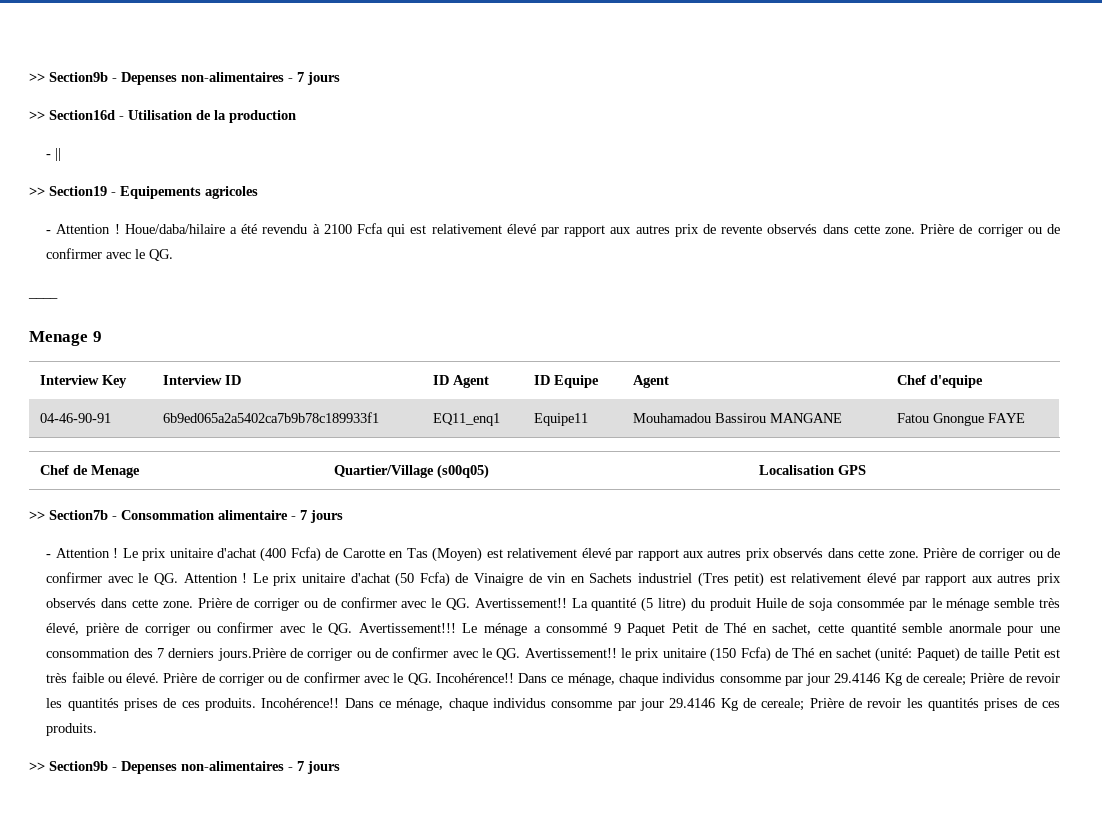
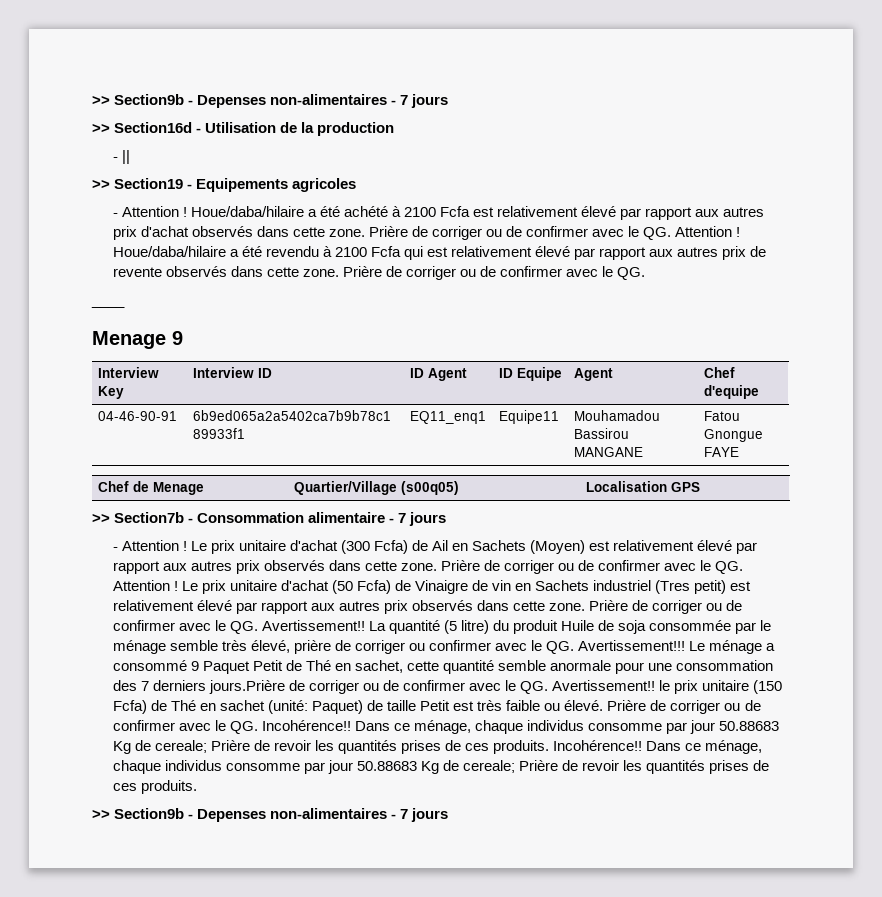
- Houe/daba/hilaire a été revendu à 2100 Fcfa qui est relativement élevé par rapport aux autres prix de revente observés dans cette zone.
+ Houe/daba/hilaire a été achété à 2100 Fcfa est relativement élevé par rapport aux autres prix d'achat observés dans cette zone. Prière de corriger ou de confirmer avec le QG. Attention ! Houe/daba/hilaire a été revendu à 2100 Fcfa qui est relativement élevé par rapport aux autres prix de revente observés dans cette zone.
- Le prix unitaire d'achat (400 Fcfa) de Carotte en Tas (Moyen) est relativement élevé par rapport aux autres prix observés dans cette zone.
+ Le prix unitaire d'achat (300 Fcfa) de Ail en Sachets (Moyen) est relativement élevé par rapport aux autres prix observés dans cette zone.
- Prière de corriger ou de confirmer avec le QG. Incohérence!! Dans ce ménage, chaque individus consomme par jour 29.4146 Kg de cereale; Prière de revoir les quantités prises de ces produits. Incohérence!! Dans ce ménage, chaque individus consomme par jour 29.4146 Kg de cereale; Prière de revoir les quantités prises de ces produits.
+ Prière de corriger ou de confirmer avec le QG. Incohérence!! Dans ce ménage, chaque individus consomme par jour 50.88683 Kg de cereale; Prière de revoir les quantités prises de ces produits. Incohérence!! Dans ce ménage, chaque individus consomme par jour 50.88683 Kg de cereale; Prière de revoir les quantités prises de ces produits.

